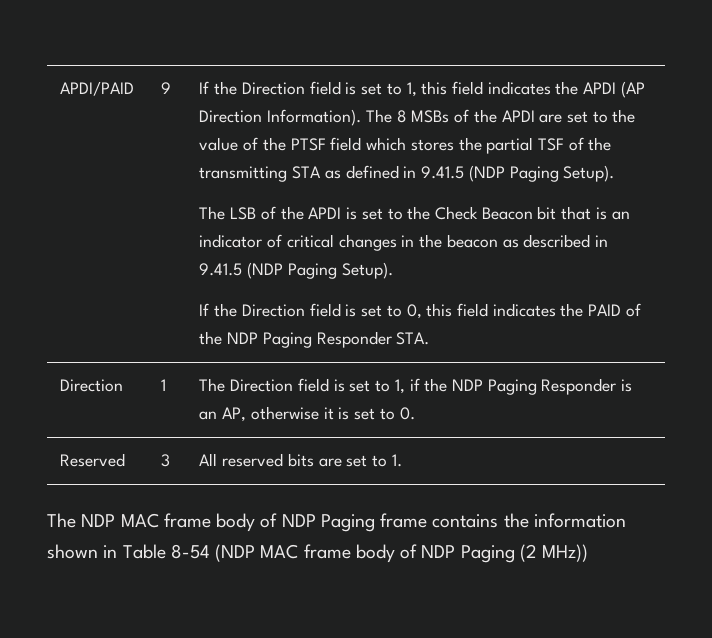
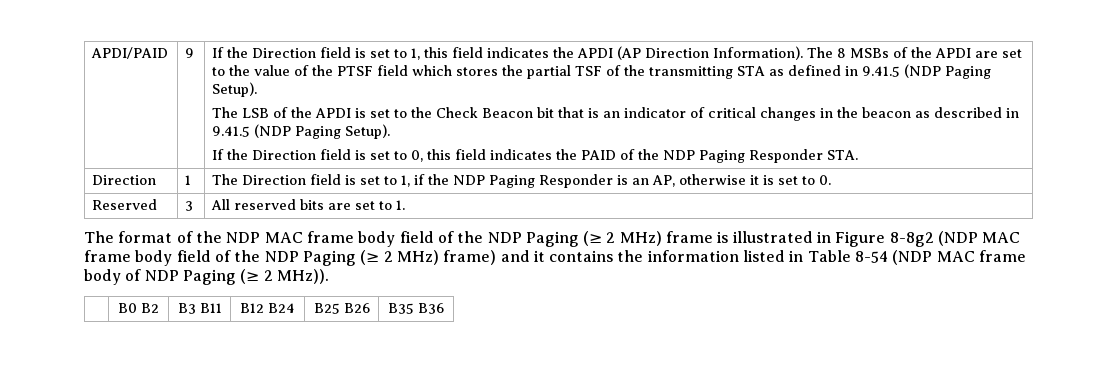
- The NDP MAC frame body of NDP Paging frame contains the information shown in Table 8-54 (NDP MAC frame body of NDP Paging (2 MHz))
+ The format of the NDP MAC frame body field of the NDP Paging (≥ 2 MHz) frame is illustrated in Figure 8-8g2 (NDP MAC frame body field of the NDP Paging (≥ 2 MHz) frame) and it contains the information listed in Table 8-54 (NDP MAC frame body of NDP Paging (≥ 2 MHz)).
+ | B0 B2 | B3 B11 | B12 B24 | B25 B26 | B35 B36

